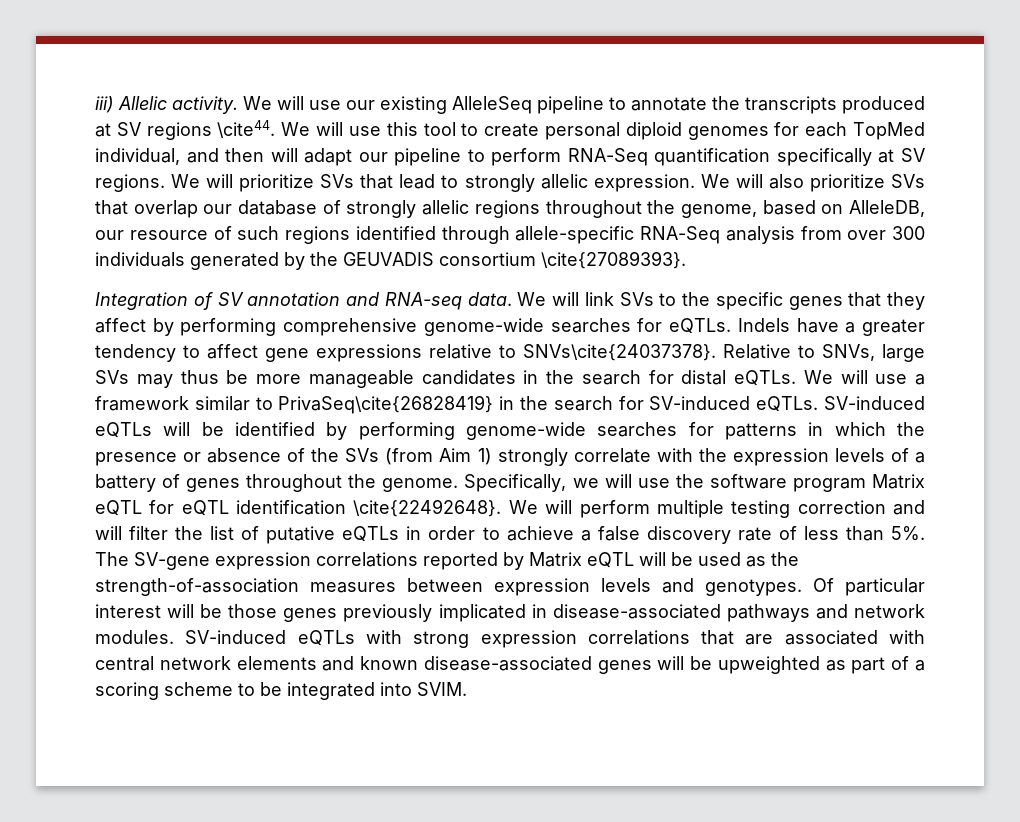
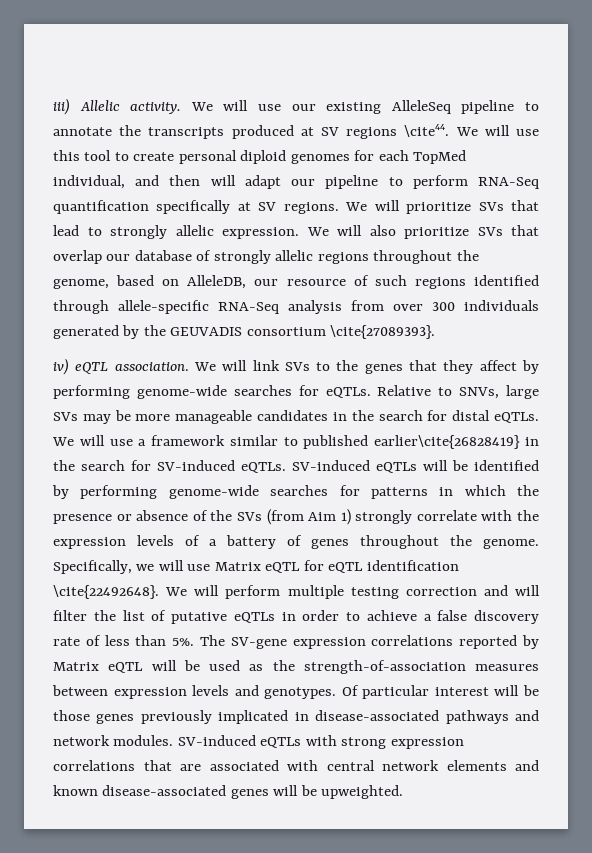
- Integration of SV annotation and RNA-seq data.
+ iv) eQTL association.
- We will link SVs to the specific genes that they affect by performing comprehensive genome-wide searches for eQTLs.
+ We will link SVs to the genes that they affect by performing genome-wide searches for eQTLs.
- Indels have a greater tendency to affect gene expressions relative to SNVs\cite{24037378}.
- Relative to SNVs, large SVs may thus be more manageable candidates in the search for distal eQTLs.
+ Relative to SNVs, large SVs may be more manageable candidates in the search for distal eQTLs.
- We will use a framework similar to PrivaSeq\cite{26828419} in the search for SV-induced eQTLs.
+ We will use a framework similar to published earlier\cite{26828419} in the search for SV-induced eQTLs.
- Specifically, we will use the software program Matrix eQTL for eQTL identification \cite{22492648}.
+ Specifically, we will use Matrix eQTL for eQTL identification \cite{22492648}.
- SV-induced eQTLs with strong expression correlations that are associated with central network elements and known disease-associated genes will be upweighted as part of a scoring scheme to be integrated into SVIM.
+ SV-induced eQTLs with strong expression correlations that are associated with central network elements and known disease-associated genes will be upweighted.

